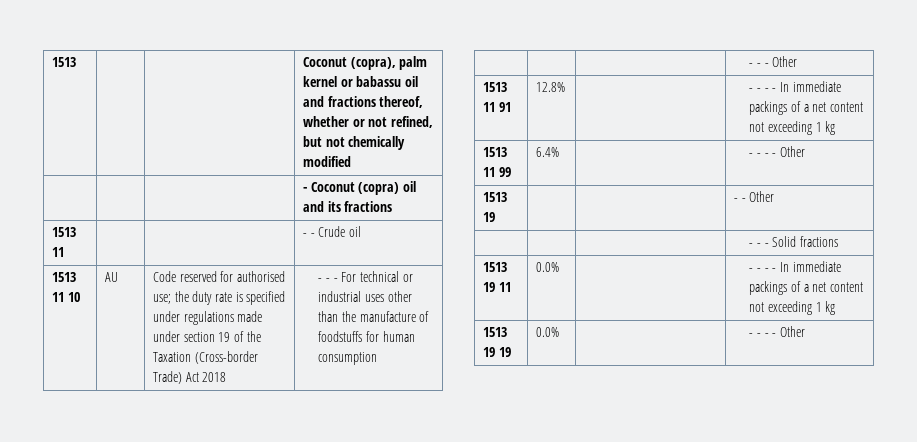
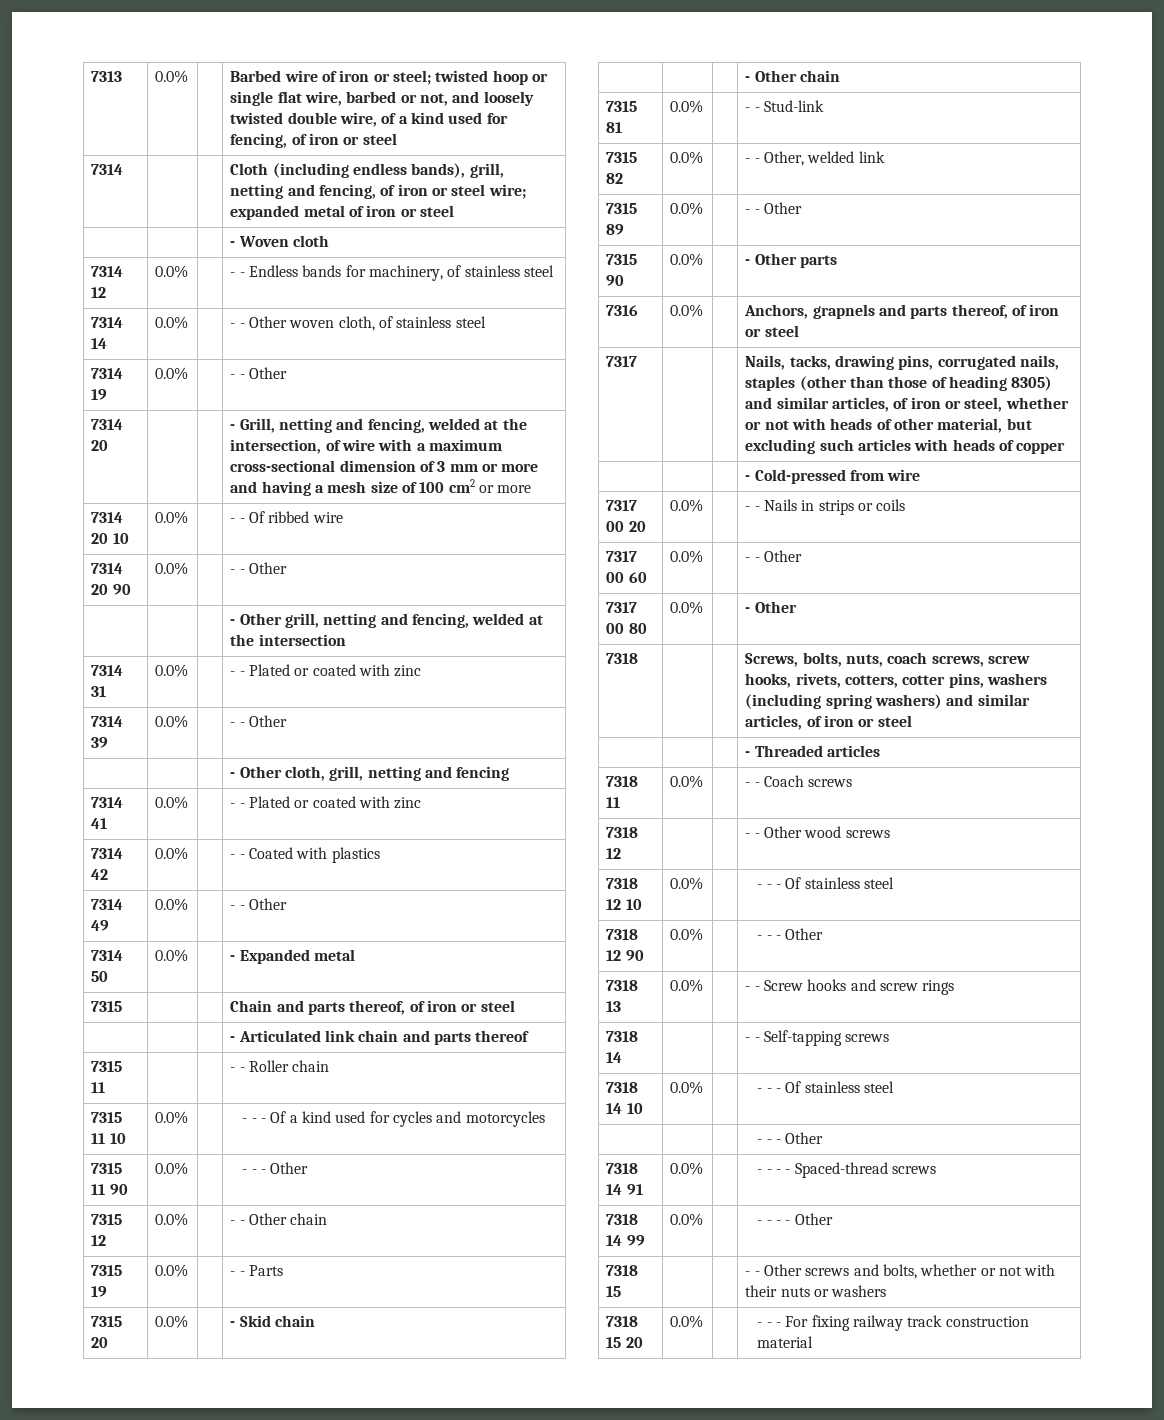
- 1513 | | | Coconut (copra), palm kernel or babassu oil and fractions thereof, whether or not refined, but not chemically modified
- | | | - Coconut (copra) oil and its fractions
- 1513 11 | | | - - Crude oil
- 1513 11 10 | AU | Code reserved for authorised use; the duty rate is specified under regulations made under section 19 of the Taxation (Cross-border Trade) Act 2018 | - - - For technical or industrial uses other than the manufacture of foodstuffs for human consumption
+ 7313 | 0.0% | | Barbed wire of iron or steel; twisted hoop or single flat wire, barbed or not, and loosely twisted double wire, of a kind used for fencing, of iron or steel
+ 7314 | | | Cloth (including endless bands), grill, netting and fencing, of iron or steel wire; expanded metal of iron or steel
+ | | | - Woven cloth
+ 7314 12 | 0.0% | | - - Endless bands for machinery, of stainless steel
+ 7314 14 | 0.0% | | - - Other woven cloth, of stainless steel
+ 7314 19 | 0.0% | | - - Other
+ 7314 20 | | | - Grill, netting and fencing, welded at the intersection, of wire with a maximum cross-sectional dimension of 3 mm or more and having a mesh size of 100 cm2 or more
+ 7314 20 10 | 0.0% | | - - Of ribbed wire
+ 7314 20 90 | 0.0% | | - - Other
+ | | | - Other grill, netting and fencing, welded at the intersection
+ 7314 31 | 0.0% | | - - Plated or coated with zinc
+ 7314 39 | 0.0% | | - - Other
+ | | | - Other cloth, grill, netting and fencing
+ 7314 41 | 0.0% | | - - Plated or coated with zinc
+ 7314 42 | 0.0% | | - - Coated with plastics
+ 7314 49 | 0.0% | | - - Other
+ 7314 50 | 0.0% | | - Expanded metal
+ 7315 | | | Chain and parts thereof, of iron or steel
+ | | | - Articulated link chain and parts thereof
+ 7315 11 | | | - - Roller chain
+ 7315 11 10 | 0.0% | | - - - Of a kind used for cycles and motorcycles
+ 7315 11 90 | 0.0% | | - - - Other
+ 7315 12 | 0.0% | | - - Other chain
+ 7315 19 | 0.0% | | - - Parts
+ 7315 20 | 0.0% | | - Skid chain
+ | | | - Other chain
+ 7315 81 | 0.0% | | - - Stud-link
+ 7315 82 | 0.0% | | - - Other, welded link
+ 7315 89 | 0.0% | | - - Other
+ 7315 90 | 0.0% | | - Other parts
+ 7316 | 0.0% | | Anchors, grapnels and parts thereof, of iron or steel
+ 7317 | | | Nails, tacks, drawing pins, corrugated nails, staples (other than those of heading 8305) and similar articles, of iron or steel, whether or not with heads of other material, but excluding such articles with heads of copper
+ | | | - Cold-pressed from wire
+ 7317 00 20 | 0.0% | | - - Nails in strips or coils
+ 7317 00 60 | 0.0% | | - - Other
+ 7317 00 80 | 0.0% | | - Other
+ 7318 | | | Screws, bolts, nuts, coach screws, screw hooks, rivets, cotters, cotter pins, washers (including spring washers) and similar articles, of iron or steel
+ | | | - Threaded articles
+ 7318 11 | 0.0% | | - - Coach screws
+ 7318 12 | | | - - Other wood screws
+ 7318 12 10 | 0.0% | | - - - Of stainless steel
+ 7318 12 90 | 0.0% | | - - - Other
+ 7318 13 | 0.0% | | - - Screw hooks and screw rings
+ 7318 14 | | | - - Self-tapping screws
+ 7318 14 10 | 0.0% | | - - - Of stainless steel
  | | | - - - Other
- 1513 11 91 | 12.8% | | - - - - In immediate packings of a net content not exceeding 1 kg
- 1513 11 99 | 6.4% | | - - - - Other
- 1513 19 | | | - - Other
- | | | - - - Solid fractions
- 1513 19 11 | 0.0% | | - - - - In immediate packings of a net content not exceeding 1 kg
- 1513 19 19 | 0.0% | | - - - - Other
+ 7318 14 91 | 0.0% | | - - - - Spaced-thread screws
+ 7318 14 99 | 0.0% | | - - - - Other
+ 7318 15 | | | - - Other screws and bolts, whether or not with their nuts or washers
+ 7318 15 20 | 0.0% | | - - - For fixing railway track construction material

